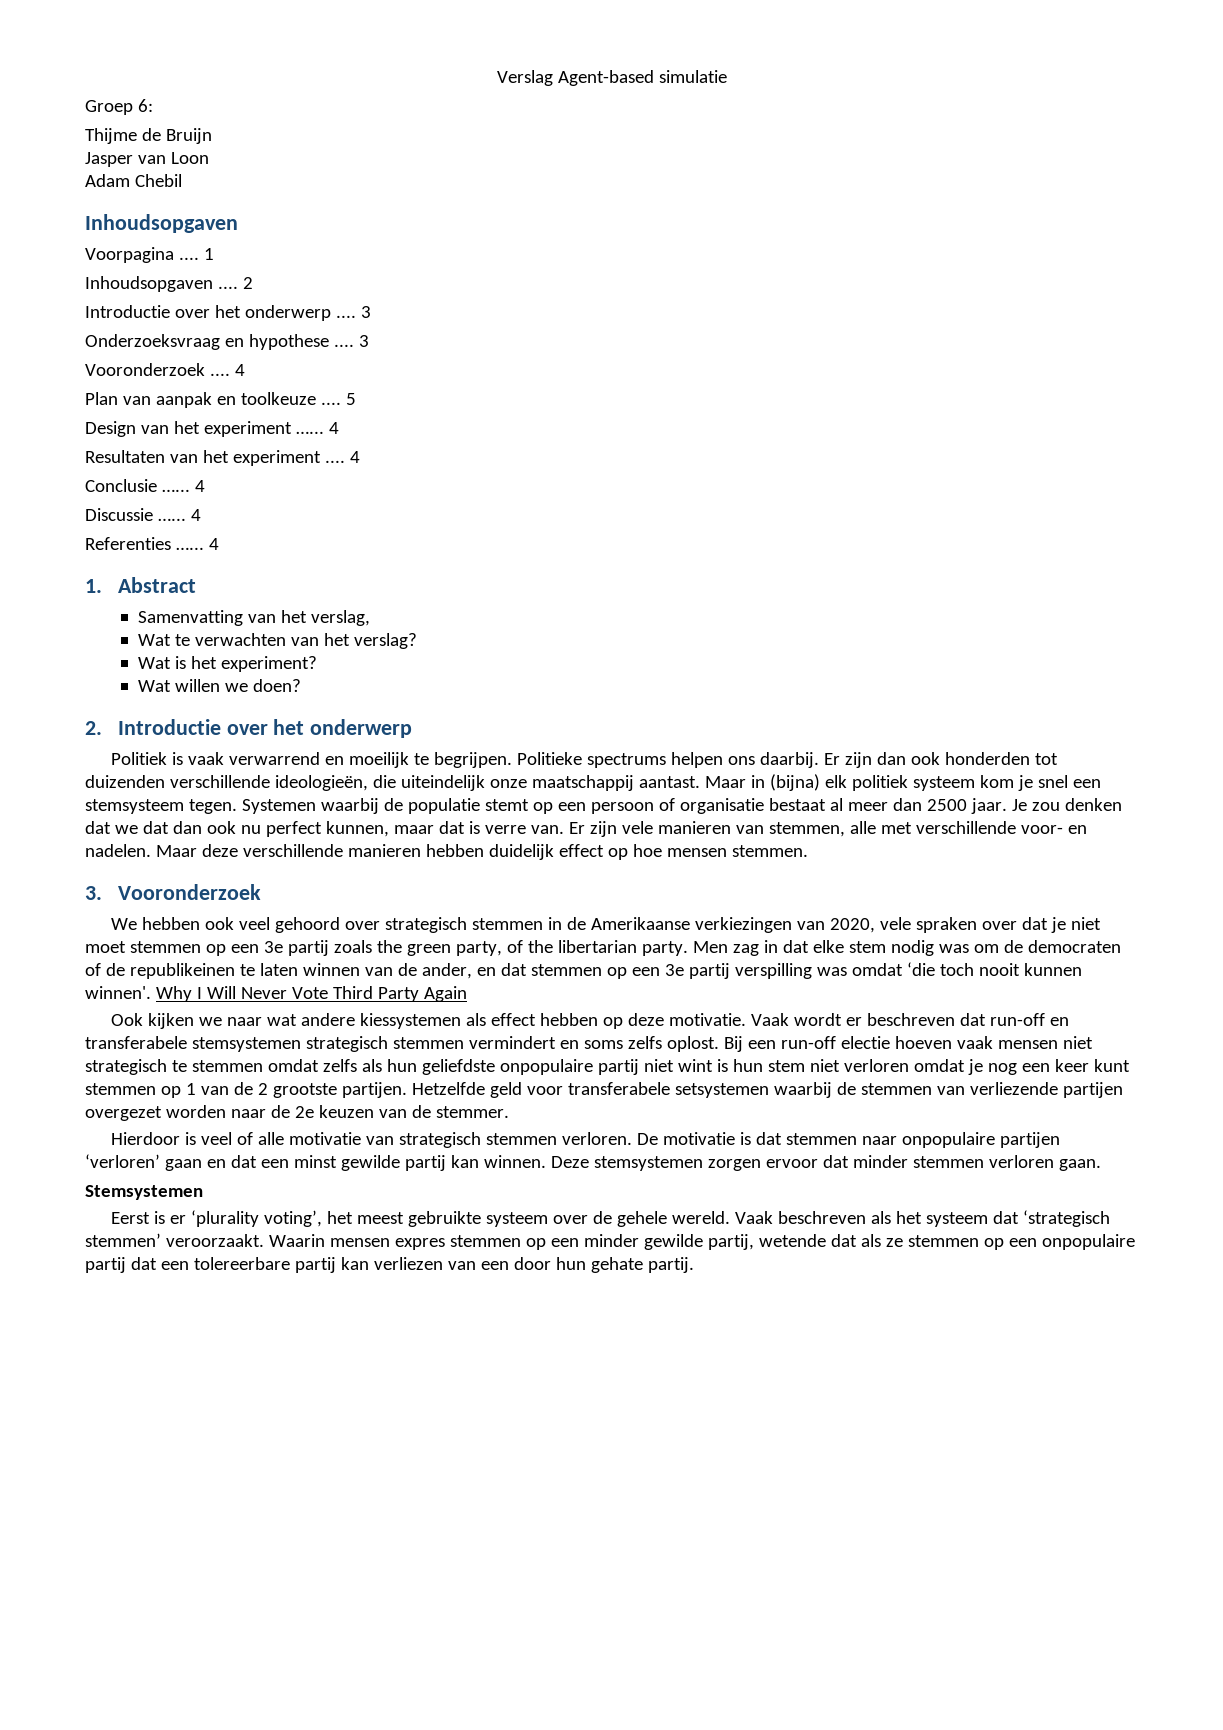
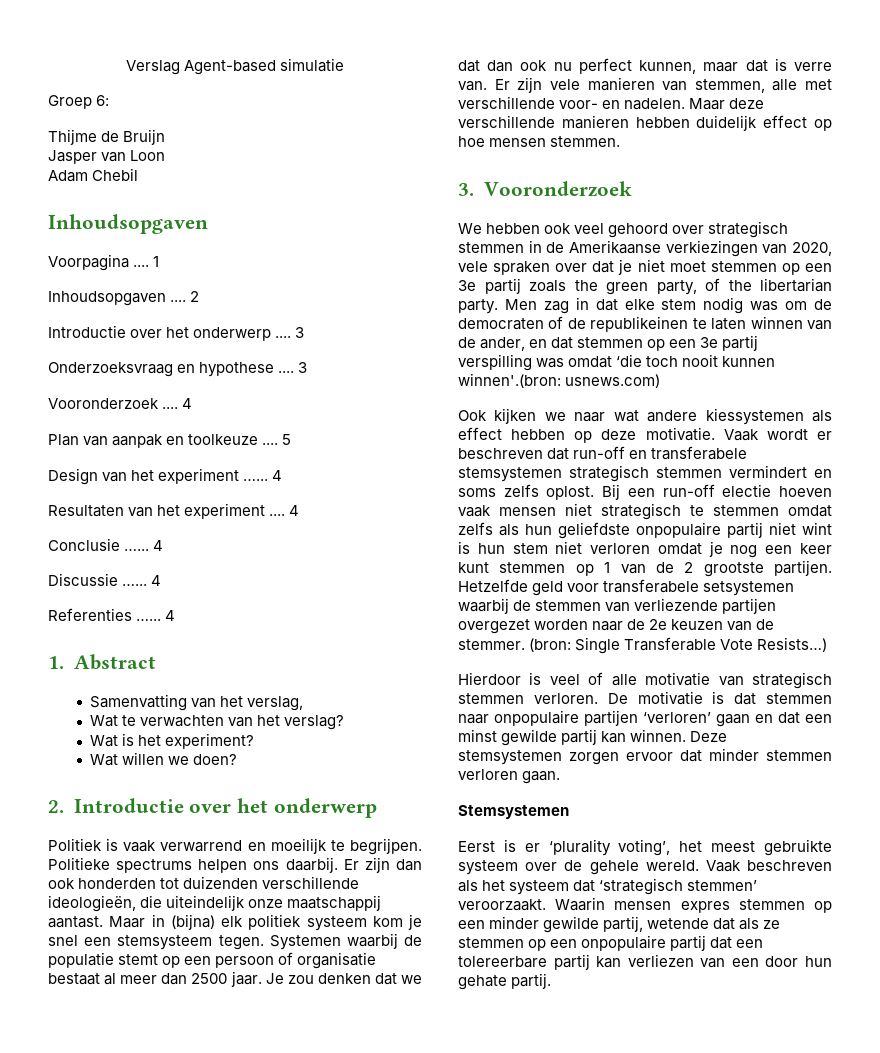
- Men zag in dat elke stem nodig was om de democraten of de republikeinen te laten winnen van de ander, en dat stemmen op een 3e partij verspilling was omdat ‘die toch nooit kunnen winnen'. Why I Will Never Vote Third Party Again
+ Men zag in dat elke stem nodig was om de democraten of de republikeinen te laten winnen van de ander, en dat stemmen op een 3e partij verspilling was omdat ‘die toch nooit kunnen winnen'.(bron: usnews.com)
+ (bron: Single Transferable Vote Resists…)

